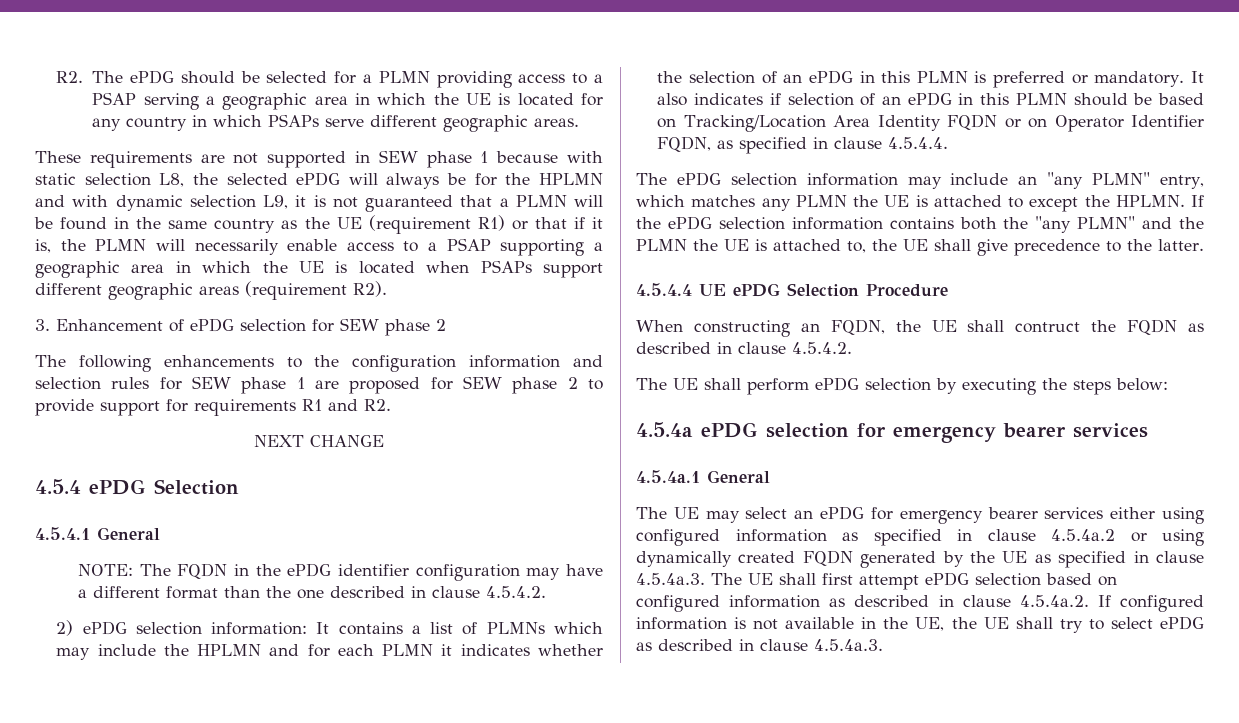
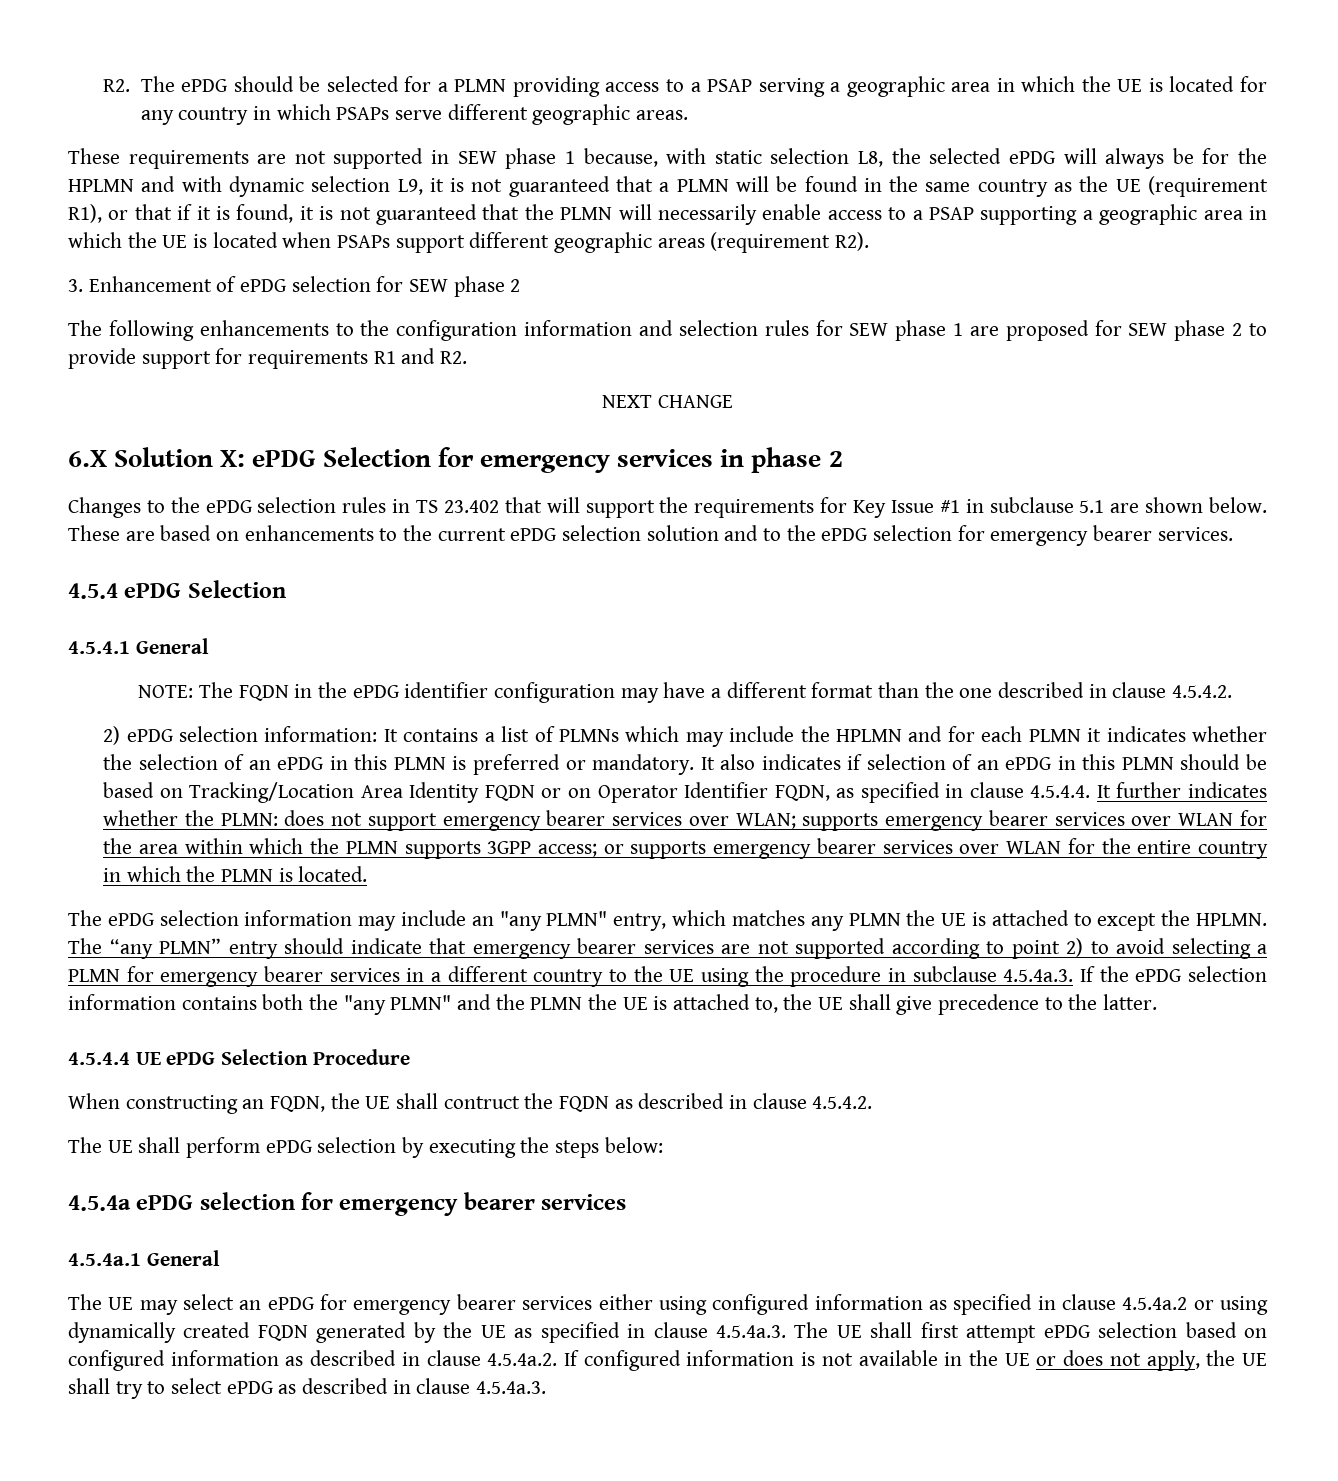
- These requirements are not supported in SEW phase 1 because with static selection L8, the selected ePDG will always be for the HPLMN and with dynamic selection L9, it is not guaranteed that a PLMN will be found in the same country as the UE (requirement R1) or that if it is, the PLMN will necessarily enable access to a PSAP supporting a geographic area in which the UE is located when PSAPs support different geographic areas (requirement R2).
+ These requirements are not supported in SEW phase 1 because, with static selection L8, the selected ePDG will always be for the HPLMN and with dynamic selection L9, it is not guaranteed that a PLMN will be found in the same country as the UE (requirement R1), or that if it is found, it is not guaranteed that the PLMN will necessarily enable access to a PSAP supporting a geographic area in which the UE is located when PSAPs support different geographic areas (requirement R2).
+ 6.X Solution X: ePDG Selection for emergency services in phase 2
+ Changes to the ePDG selection rules in TS 23.402 that will support the requirements for Key Issue #1 in subclause 5.1 are shown below. These are based on enhancements to the current ePDG selection solution and to the ePDG selection for emergency bearer services.
- It also indicates if selection of an ePDG in this PLMN should be based on Tracking/Location Area Identity FQDN or on Operator Identifier FQDN, as specified in clause 4.5.4.4.
+ It also indicates if selection of an ePDG in this PLMN should be based on Tracking/Location Area Identity FQDN or on Operator Identifier FQDN, as specified in clause 4.5.4.4. It further indicates whether the PLMN: does not support emergency bearer services over WLAN; supports emergency bearer services over WLAN for the area within which the PLMN supports 3GPP access; or supports emergency bearer services over WLAN for the entire country in which the PLMN is located.
- If the ePDG selection information contains both the "any PLMN" and the PLMN the UE is attached to, the UE shall give precedence to the latter.
+ The “any PLMN” entry should indicate that emergency bearer services are not supported according to point 2) to avoid selecting a PLMN for emergency bearer services in a different country to the UE using the procedure in subclause 4.5.4a.3. If the ePDG selection information contains both the "any PLMN" and the PLMN the UE is attached to, the UE shall give precedence to the latter.
- The UE may select an ePDG for emergency bearer services either using configured information as specified in clause 4.5.4a.2 or using dynamically created FQDN generated by the UE as specified in clause 4.5.4a.3. The UE shall first attempt ePDG selection based on configured information as described in clause 4.5.4a.2. If configured information is not available in the UE, the UE shall try to select ePDG as described in clause 4.5.4a.3.
+ The UE may select an ePDG for emergency bearer services either using configured information as specified in clause 4.5.4a.2 or using dynamically created FQDN generated by the UE as specified in clause 4.5.4a.3. The UE shall first attempt ePDG selection based on configured information as described in clause 4.5.4a.2. If configured information is not available in the UE or does not apply, the UE shall try to select ePDG as described in clause 4.5.4a.3.

